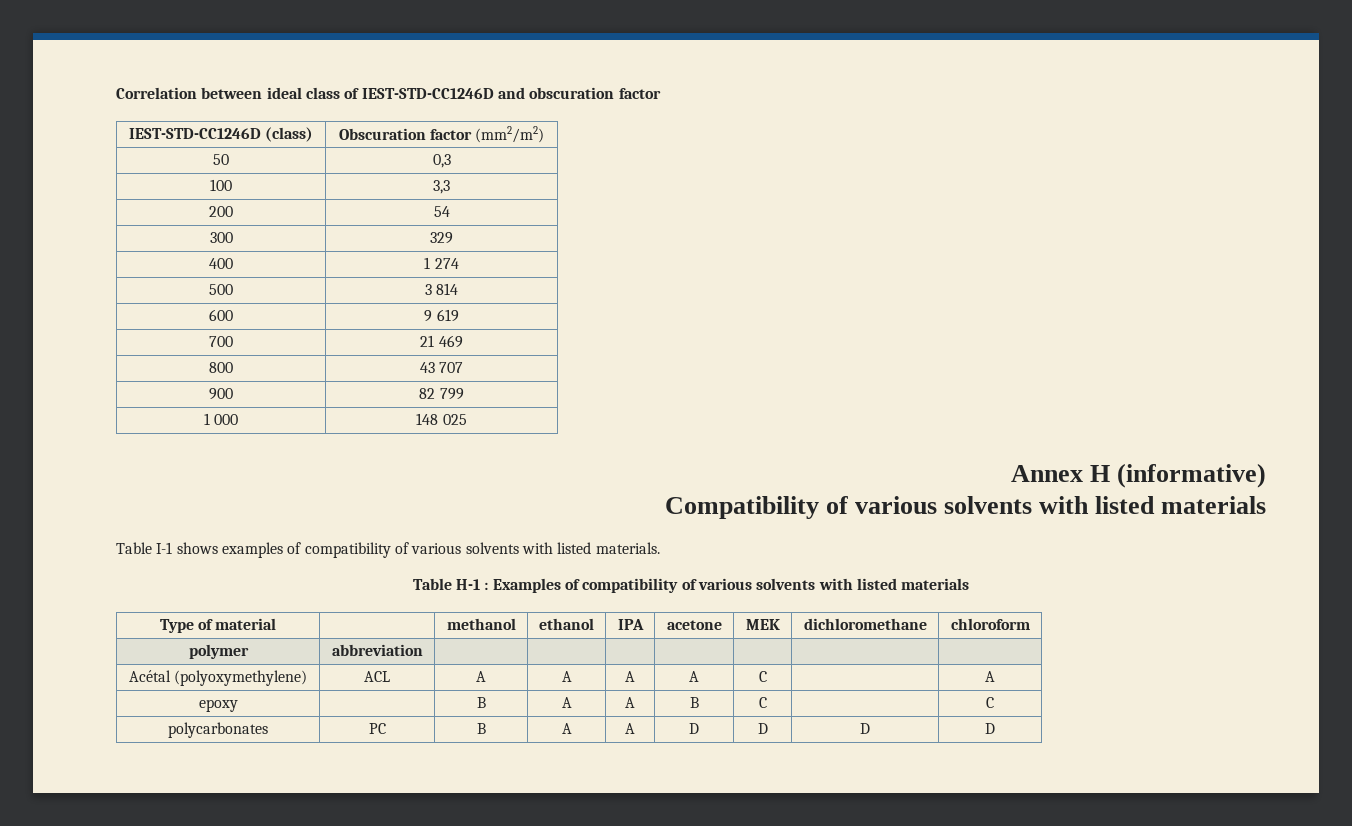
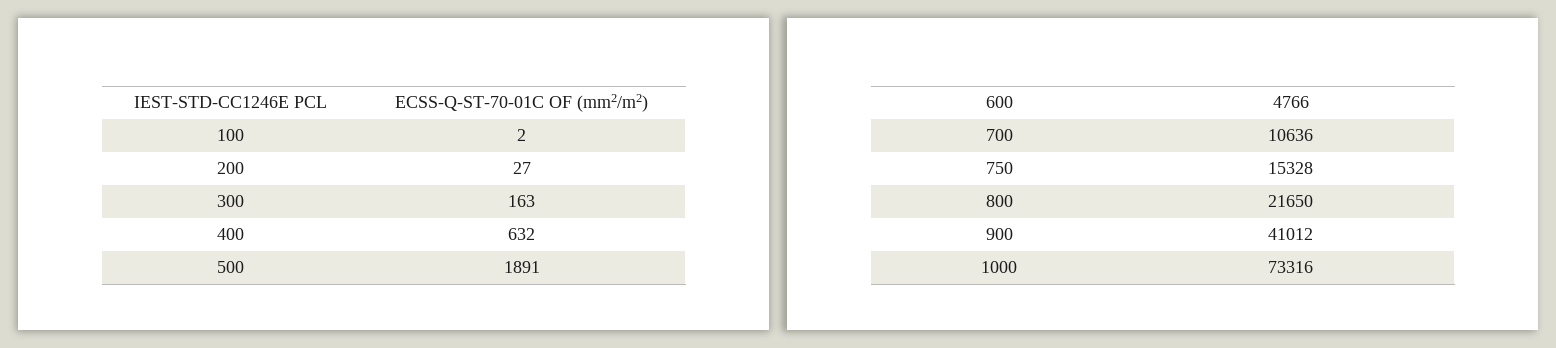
- Correlation between ideal class of IEST-STD-CC1246D and obscuration factor
- IEST-STD-CC1246D (class) | Obscuration factor (mm2/m2)
+ IEST-STD-CC1246E PCL | ECSS-Q-ST-70-01C OF (mm2/m2)
- 50 | 0,3
- 100 | 3,3
+ 100 | 2
- 200 | 54
+ 200 | 27
- 300 | 329
+ 300 | 163
- 400 | 1 274
+ 400 | 632
- 500 | 3 814
+ 500 | 1891
- 600 | 9 619
+ 600 | 4766
- 700 | 21 469
+ 700 | 10636
+ 750 | 15328
- 800 | 43 707
+ 800 | 21650
- 900 | 82 799
- 1 000 | 148 025
- Annex H (informative)
- Compatibility of various solvents with listed materials
- Table I-1 shows examples of compatibility of various solvents with listed materials.
- Table H-1 : Examples of compatibility of various solvents with listed materials
- Type of material | | methanol | ethanol | IPA | acetone | MEK | dichloromethane | chloroform
- polymer | abbreviation | | | | | | |
- Acétal (polyoxymethylene) | ACL | A | A | A | A | C | | A
- epoxy | | B | A | A | B | C | | C
- polycarbonates | PC | B | A | A | D | D | D | D
+ 900 | 41012
+ 1000 | 73316

